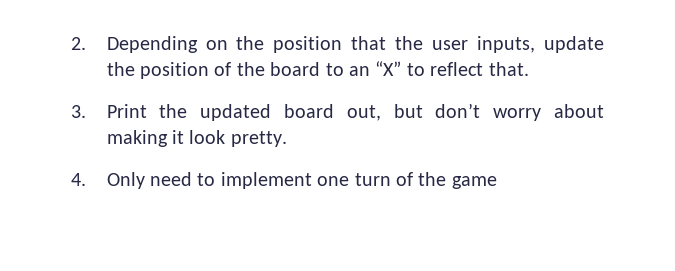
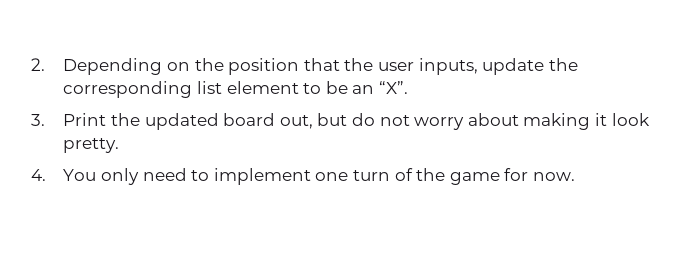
- 2. Depending on the position that the user inputs, update the position of the board to an “X” to reflect that.
+ 2. Depending on the position that the user inputs, update the corresponding list element to be an “X”.
- 3. Print the updated board out, but don’t worry about making it look pretty.
+ 3. Print the updated board out, but do not worry about making it look pretty.
- 4. Only need to implement one turn of the game
+ 4. You only need to implement one turn of the game for now.

